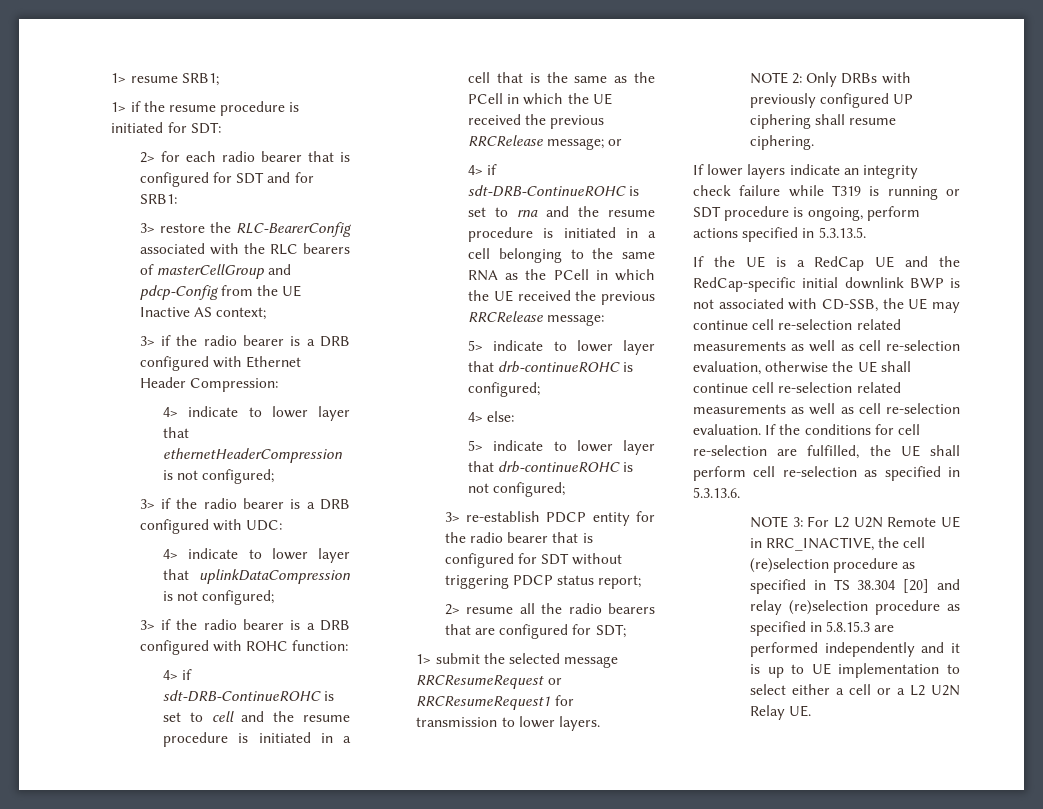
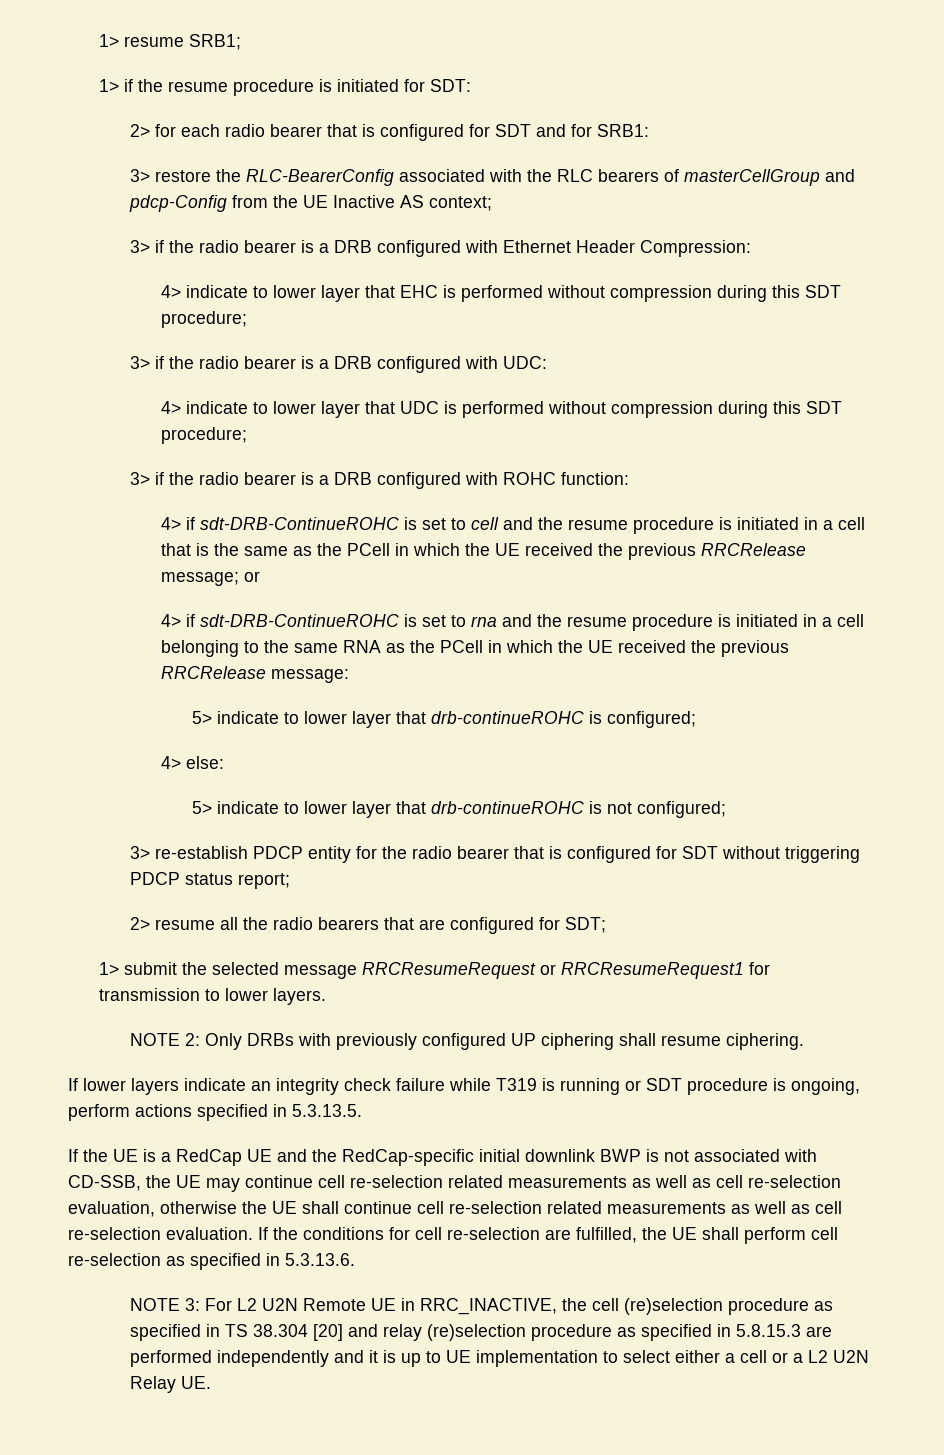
- 4> indicate to lower layer that ethernetHeaderCompression is not configured;
+ 4> indicate to lower layer that EHC is performed without compression during this SDT procedure;
- 4> indicate to lower layer that uplinkDataCompression is not configured;
+ 4> indicate to lower layer that UDC is performed without compression during this SDT procedure;

